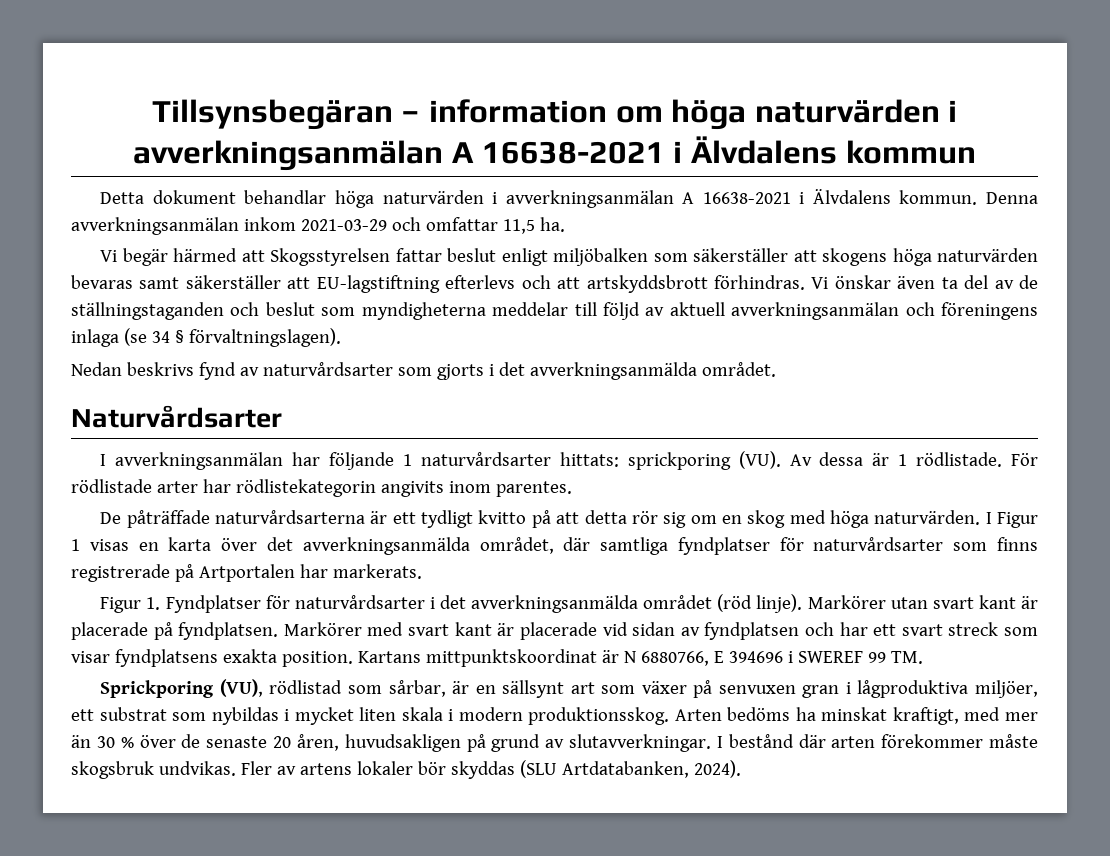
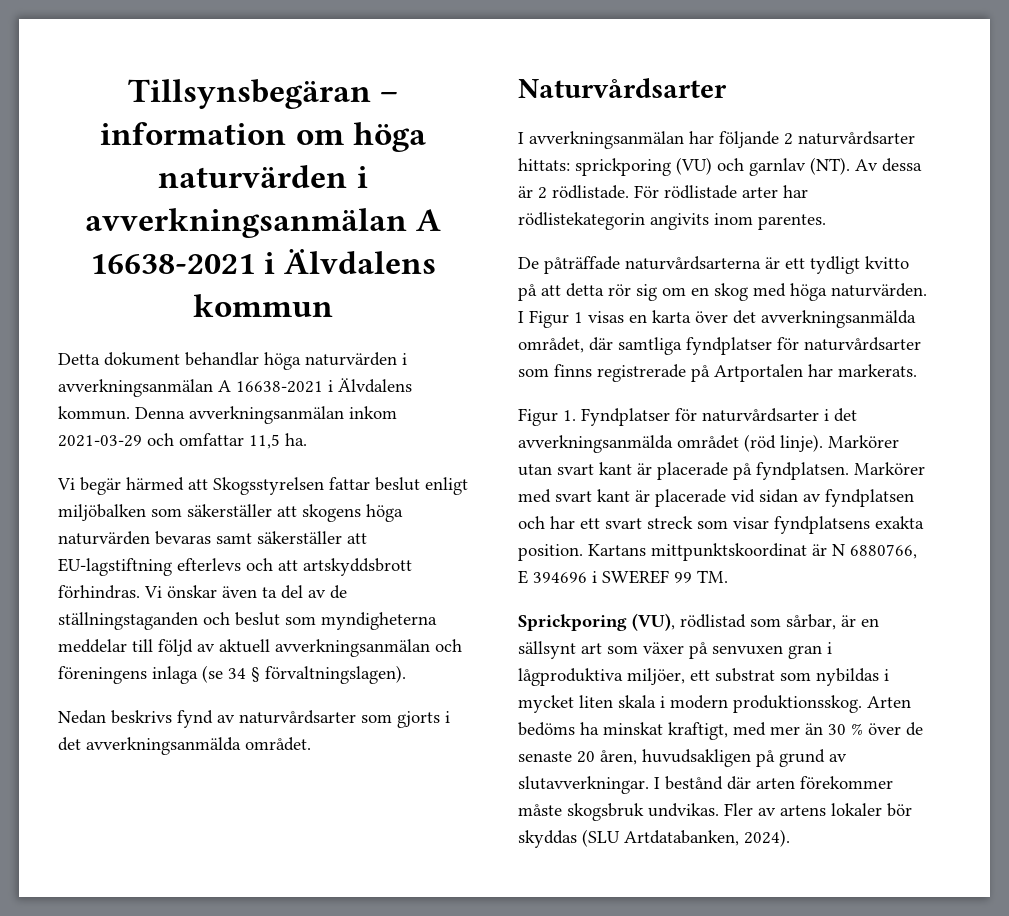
- I avverkningsanmälan har följande 1 naturvårdsarter hittats: sprickporing (VU). Av dessa är 1 rödlistade.
+ I avverkningsanmälan har följande 2 naturvårdsarter hittats: sprickporing (VU) och garnlav (NT). Av dessa är 2 rödlistade.

